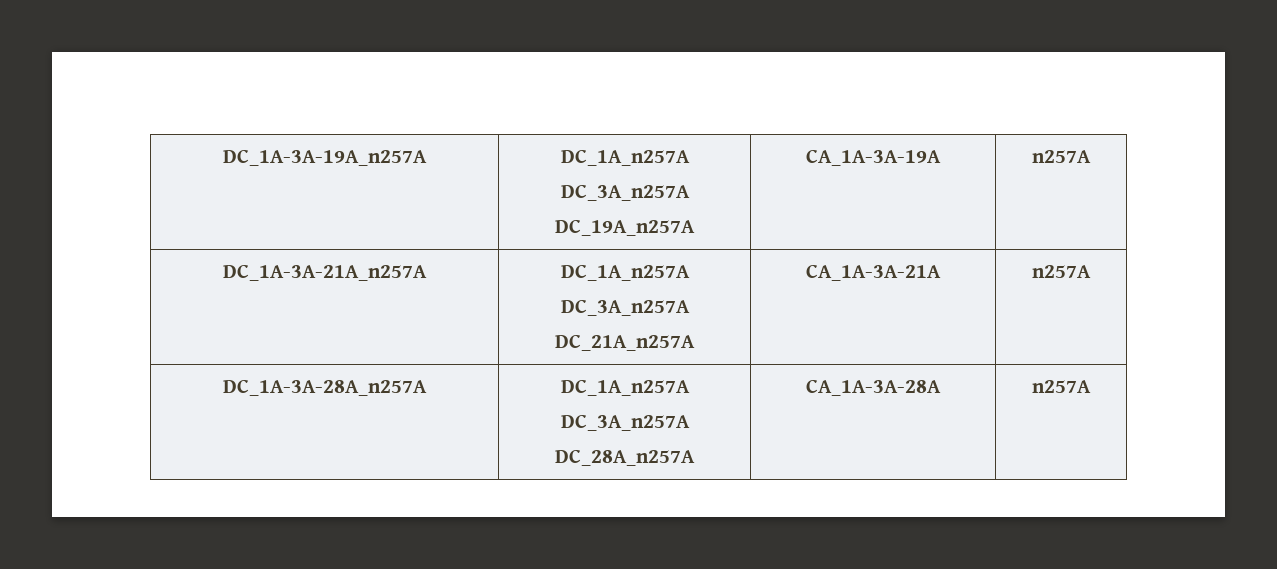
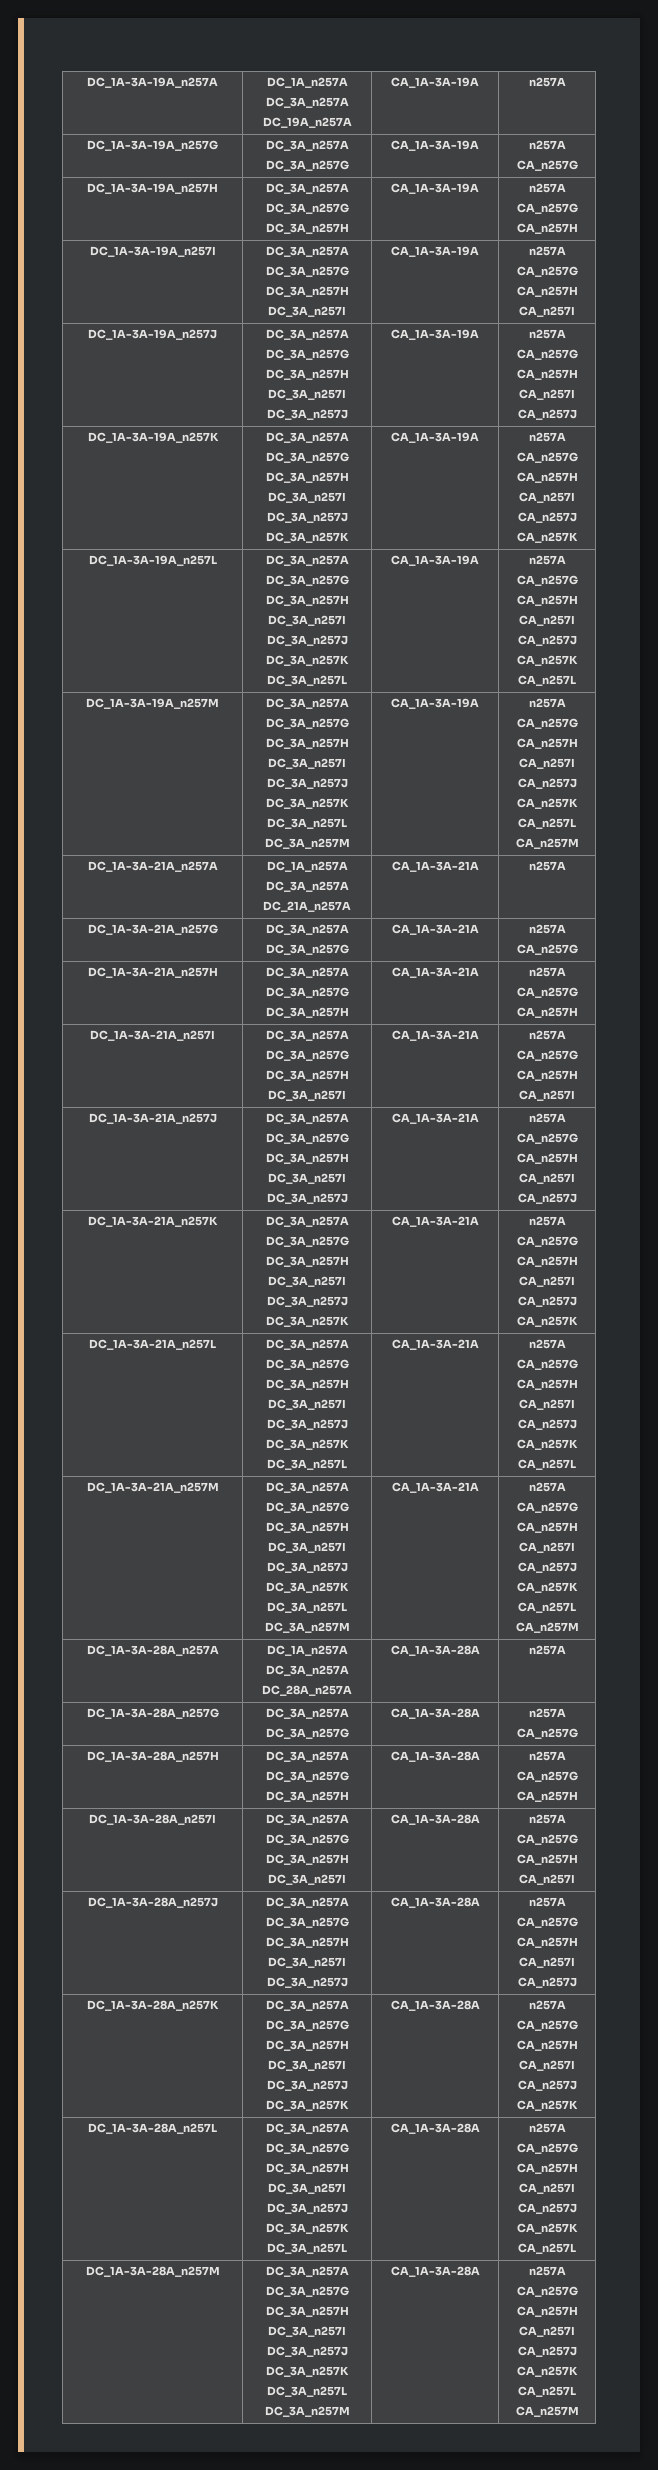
+ DC_1A-3A-19A_n257G | DC_3A_n257A
+ DC_3A_n257G | CA_1A-3A-19A | n257A
+ CA_n257G
+ DC_1A-3A-19A_n257H | DC_3A_n257A
+ DC_3A_n257G
+ DC_3A_n257H | CA_1A-3A-19A | n257A
+ CA_n257G
+ CA_n257H
+ DC_1A-3A-19A_n257I | DC_3A_n257A
+ DC_3A_n257G
+ DC_3A_n257H
+ DC_3A_n257I | CA_1A-3A-19A | n257A
+ CA_n257G
+ CA_n257H
+ CA_n257I
+ DC_1A-3A-19A_n257J | DC_3A_n257A
+ DC_3A_n257G
+ DC_3A_n257H
+ DC_3A_n257I
+ DC_3A_n257J | CA_1A-3A-19A | n257A
+ CA_n257G
+ CA_n257H
+ CA_n257I
+ CA_n257J
+ DC_1A-3A-19A_n257K | DC_3A_n257A
+ DC_3A_n257G
+ DC_3A_n257H
+ DC_3A_n257I
+ DC_3A_n257J
+ DC_3A_n257K | CA_1A-3A-19A | n257A
+ CA_n257G
+ CA_n257H
+ CA_n257I
+ CA_n257J
+ CA_n257K
+ DC_1A-3A-19A_n257L | DC_3A_n257A
+ DC_3A_n257G
+ DC_3A_n257H
+ DC_3A_n257I
+ DC_3A_n257J
+ DC_3A_n257K
+ DC_3A_n257L | CA_1A-3A-19A | n257A
+ CA_n257G
+ CA_n257H
+ CA_n257I
+ CA_n257J
+ CA_n257K
+ CA_n257L
+ DC_1A-3A-19A_n257M | DC_3A_n257A
+ DC_3A_n257G
+ DC_3A_n257H
+ DC_3A_n257I
+ DC_3A_n257J
+ DC_3A_n257K
+ DC_3A_n257L
+ DC_3A_n257M | CA_1A-3A-19A | n257A
+ CA_n257G
+ CA_n257H
+ CA_n257I
+ CA_n257J
+ CA_n257K
+ CA_n257L
+ CA_n257M
+ DC_1A-3A-21A_n257G | DC_3A_n257A
+ DC_3A_n257G | CA_1A-3A-21A | n257A
+ CA_n257G
+ DC_1A-3A-21A_n257H | DC_3A_n257A
+ DC_3A_n257G
+ DC_3A_n257H | CA_1A-3A-21A | n257A
+ CA_n257G
+ CA_n257H
+ DC_1A-3A-21A_n257I | DC_3A_n257A
+ DC_3A_n257G
+ DC_3A_n257H
+ DC_3A_n257I | CA_1A-3A-21A | n257A
+ CA_n257G
+ CA_n257H
+ CA_n257I
+ DC_1A-3A-21A_n257J | DC_3A_n257A
+ DC_3A_n257G
+ DC_3A_n257H
+ DC_3A_n257I
+ DC_3A_n257J | CA_1A-3A-21A | n257A
+ CA_n257G
+ CA_n257H
+ CA_n257I
+ CA_n257J
+ DC_1A-3A-21A_n257K | DC_3A_n257A
+ DC_3A_n257G
+ DC_3A_n257H
+ DC_3A_n257I
+ DC_3A_n257J
+ DC_3A_n257K | CA_1A-3A-21A | n257A
+ CA_n257G
+ CA_n257H
+ CA_n257I
+ CA_n257J
+ CA_n257K
+ DC_1A-3A-21A_n257L | DC_3A_n257A
+ DC_3A_n257G
+ DC_3A_n257H
+ DC_3A_n257I
+ DC_3A_n257J
+ DC_3A_n257K
+ DC_3A_n257L | CA_1A-3A-21A | n257A
+ CA_n257G
+ CA_n257H
+ CA_n257I
+ CA_n257J
+ CA_n257K
+ CA_n257L
+ DC_1A-3A-21A_n257M | DC_3A_n257A
+ DC_3A_n257G
+ DC_3A_n257H
+ DC_3A_n257I
+ DC_3A_n257J
+ DC_3A_n257K
+ DC_3A_n257L
+ DC_3A_n257M | CA_1A-3A-21A | n257A
+ CA_n257G
+ CA_n257H
+ CA_n257I
+ CA_n257J
+ CA_n257K
+ CA_n257L
+ CA_n257M
+ DC_1A-3A-28A_n257G | DC_3A_n257A
+ DC_3A_n257G | CA_1A-3A-28A | n257A
+ CA_n257G
+ DC_1A-3A-28A_n257H | DC_3A_n257A
+ DC_3A_n257G
+ DC_3A_n257H | CA_1A-3A-28A | n257A
+ CA_n257G
+ CA_n257H
+ DC_1A-3A-28A_n257I | DC_3A_n257A
+ DC_3A_n257G
+ DC_3A_n257H
+ DC_3A_n257I | CA_1A-3A-28A | n257A
+ CA_n257G
+ CA_n257H
+ CA_n257I
+ DC_1A-3A-28A_n257J | DC_3A_n257A
+ DC_3A_n257G
+ DC_3A_n257H
+ DC_3A_n257I
+ DC_3A_n257J | CA_1A-3A-28A | n257A
+ CA_n257G
+ CA_n257H
+ CA_n257I
+ CA_n257J
+ DC_1A-3A-28A_n257K | DC_3A_n257A
+ DC_3A_n257G
+ DC_3A_n257H
+ DC_3A_n257I
+ DC_3A_n257J
+ DC_3A_n257K | CA_1A-3A-28A | n257A
+ CA_n257G
+ CA_n257H
+ CA_n257I
+ CA_n257J
+ CA_n257K
+ DC_1A-3A-28A_n257L | DC_3A_n257A
+ DC_3A_n257G
+ DC_3A_n257H
+ DC_3A_n257I
+ DC_3A_n257J
+ DC_3A_n257K
+ DC_3A_n257L | CA_1A-3A-28A | n257A
+ CA_n257G
+ CA_n257H
+ CA_n257I
+ CA_n257J
+ CA_n257K
+ CA_n257L
+ DC_1A-3A-28A_n257M | DC_3A_n257A
+ DC_3A_n257G
+ DC_3A_n257H
+ DC_3A_n257I
+ DC_3A_n257J
+ DC_3A_n257K
+ DC_3A_n257L
+ DC_3A_n257M | CA_1A-3A-28A | n257A
+ CA_n257G
+ CA_n257H
+ CA_n257I
+ CA_n257J
+ CA_n257K
+ CA_n257L
+ CA_n257M

